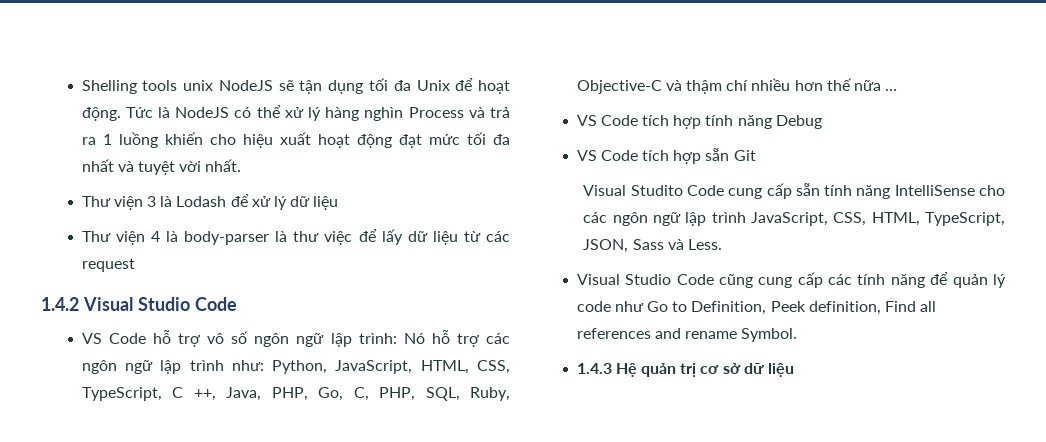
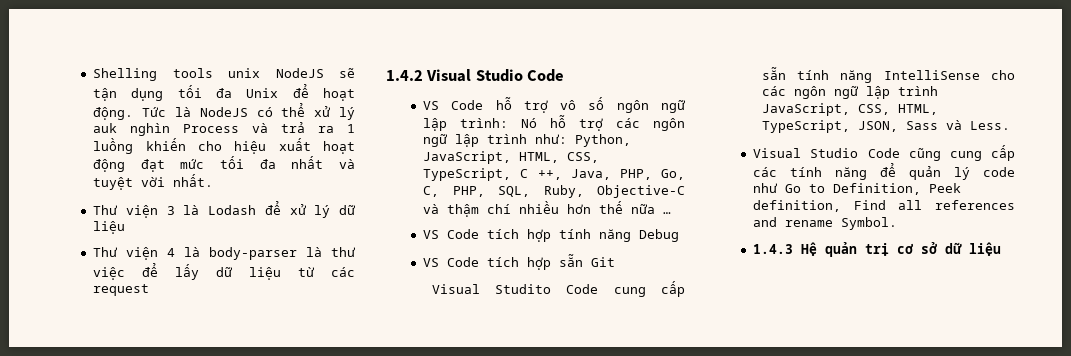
- Tức là NodeJS có thể xử lý hàng nghìn Process và trả ra 1 luồng khiến cho hiệu xuất hoạt động đạt mức tối đa nhất và tuyệt vời nhất.
+ Tức là NodeJS có thể xử lý auk nghìn Process và trả ra 1 luồng khiến cho hiệu xuất hoạt động đạt mức tối đa nhất và tuyệt vời nhất.

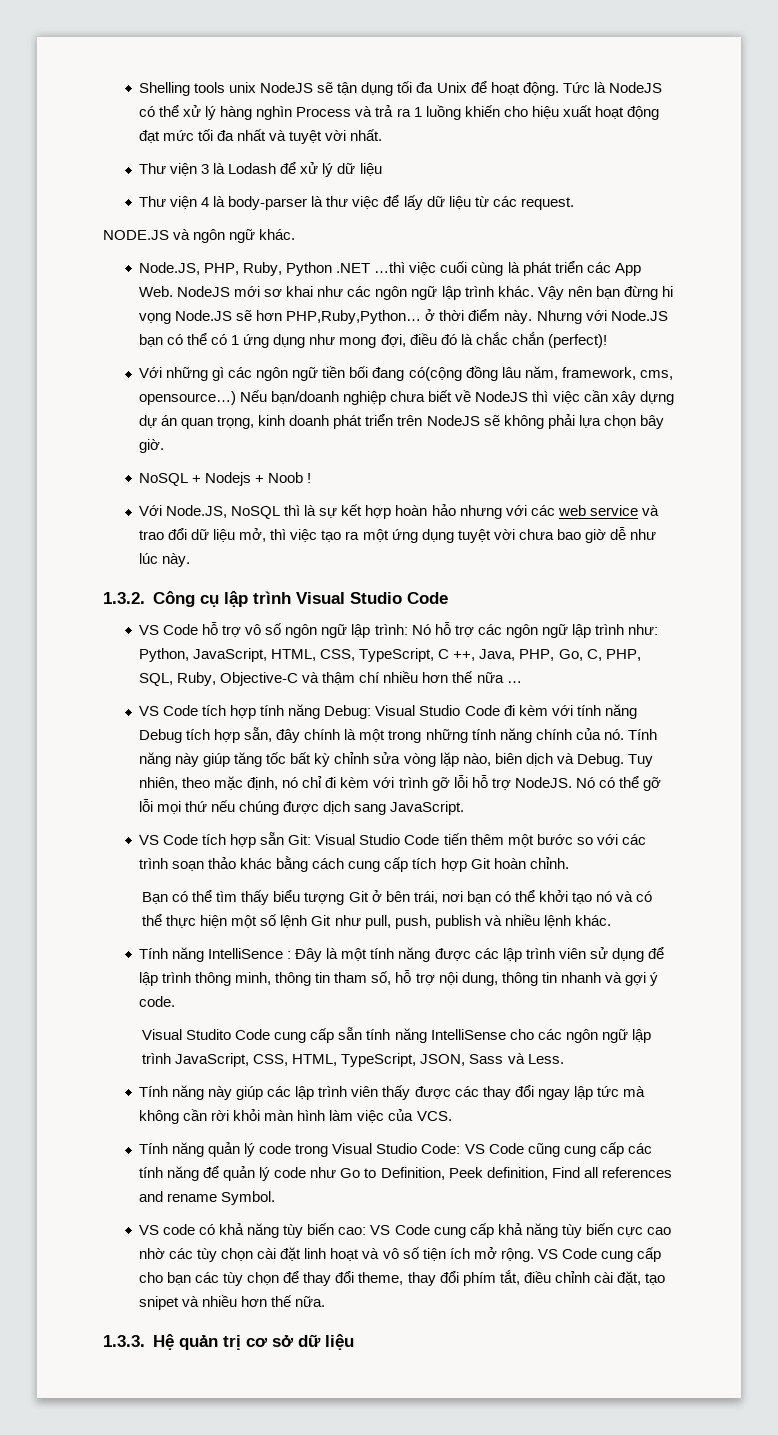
- Tức là NodeJS có thể xử lý auk nghìn Process và trả ra 1 luồng khiến cho hiệu xuất hoạt động đạt mức tối đa nhất và tuyệt vời nhất.
+ Tức là NodeJS có thể xử lý hàng nghìn Process và trả ra 1 luồng khiến cho hiệu xuất hoạt động đạt mức tối đa nhất và tuyệt vời nhất.
- Thư viện 4 là body-parser là thư việc để lấy dữ liệu từ các request
- 1.4.2 Visual Studio Code
+ Thư viện 4 là body-parser là thư việc để lấy dữ liệu từ các request.
+ NODE.JS và ngôn ngữ khác.
+ Node.JS, PHP, Ruby, Python .NET …thì việc cuối cùng là phát triển các App Web. NodeJS mới sơ khai như các ngôn ngữ lập trình khác. Vậy nên bạn đừng hi vọng Node.JS sẽ hơn PHP,Ruby,Python… ở thời điểm này. Nhưng với Node.JS bạn có thể có 1 ứng dụng như mong đợi, điều đó là chắc chắn (perfect)!
+ Với những gì các ngôn ngữ tiền bối đang có(cộng đồng lâu năm, framework, cms, opensource…) Nếu bạn/doanh nghiệp chưa biết về NodeJS thì việc cần xây dựng dự án quan trọng, kinh doanh phát triển trên NodeJS sẽ không phải lựa chọn bây giờ.
+ NoSQL + Nodejs + Noob !
+ Với Node.JS, NoSQL thì là sự kết hợp hoàn hảo nhưng với các web service và trao đổi dữ liệu mở, thì việc tạo ra một ứng dụng tuyệt vời chưa bao giờ dễ như lúc này.
+ 1.3.2. Công cụ lập trình Visual Studio Code
- VS Code tích hợp tính năng Debug
+ VS Code tích hợp tính năng Debug: Visual Studio Code đi kèm với tính năng Debug tích hợp sẵn, đây chính là một trong những tính năng chính của nó. Tính năng này giúp tăng tốc bất kỳ chỉnh sửa vòng lặp nào, biên dịch và Debug. Tuy nhiên, theo mặc định, nó chỉ đi kèm với trình gỡ lỗi hỗ trợ NodeJS. Nó có thể gỡ lỗi mọi thứ nếu chúng được dịch sang JavaScript.
- VS Code tích hợp sẵn Git
+ VS Code tích hợp sẵn Git: Visual Studio Code tiến thêm một bước so với các trình soạn thảo khác bằng cách cung cấp tích hợp Git hoàn chỉnh.
+ Bạn có thể tìm thấy biểu tượng Git ở bên trái, nơi bạn có thể khởi tạo nó và có thể thực hiện một số lệnh Git như pull, push, publish và nhiều lệnh khác.
+ Tính năng IntelliSence : Đây là một tính năng được các lập trình viên sử dụng để lập trình thông minh, thông tin tham số, hỗ trợ nội dung, thông tin nhanh và gợi ý code.
- Visual Studio Code cũng cung cấp các tính năng để quản lý code như Go to Definition, Peek definition, Find all references and rename Symbol.
+ Tính năng này giúp các lập trình viên thấy được các thay đổi ngay lập tức mà không cần rời khỏi màn hình làm việc của VCS.
+ Tính năng quản lý code trong Visual Studio Code: VS Code cũng cung cấp các tính năng để quản lý code như Go to Definition, Peek definition, Find all references and rename Symbol.
- 1.4.3 Hệ quản trị cơ sở dữ liệu
+ VS code có khả năng tùy biến cao: VS Code cung cấp khả năng tùy biến cực cao nhờ các tùy chọn cài đặt linh hoạt và vô số tiện ích mở rộng. VS Code cung cấp cho bạn các tùy chọn để thay đổi theme, thay đổi phím tắt, điều chỉnh cài đặt, tạo snipet và nhiều hơn thế nữa.
+ 1.3.3. Hệ quản trị cơ sở dữ liệu

